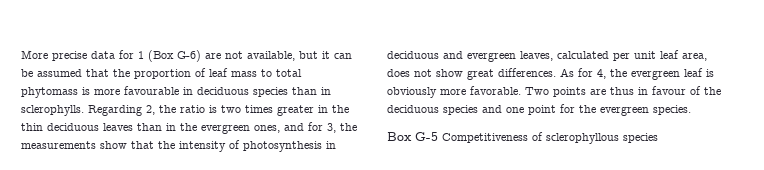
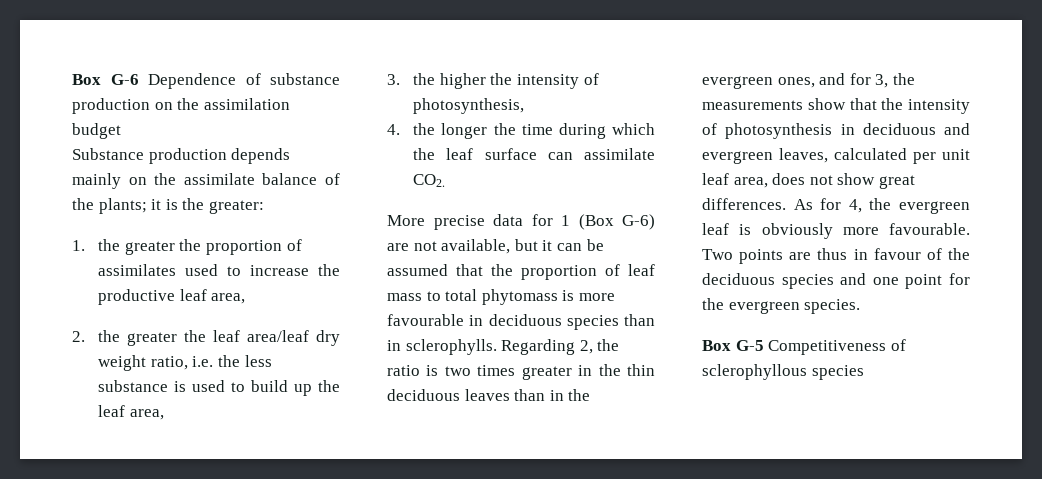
+ Box G-6 Dependence of substance production on the assimilation budget
+ Substance production depends mainly on the assimilate balance of the plants; it is the greater:
+ 1. the greater the proportion of assimilates used to increase the productive leaf area,
+ 2. the greater the leaf area/leaf dry weight ratio, i.e. the less substance is used to build up the leaf area,
+ 3. the higher the intensity of photosynthesis,
+ 4. the longer the time during which the leaf surface can assimilate CO2.
- As for 4, the evergreen leaf is obviously more favorable.
+ As for 4, the evergreen leaf is obviously more favourable.

